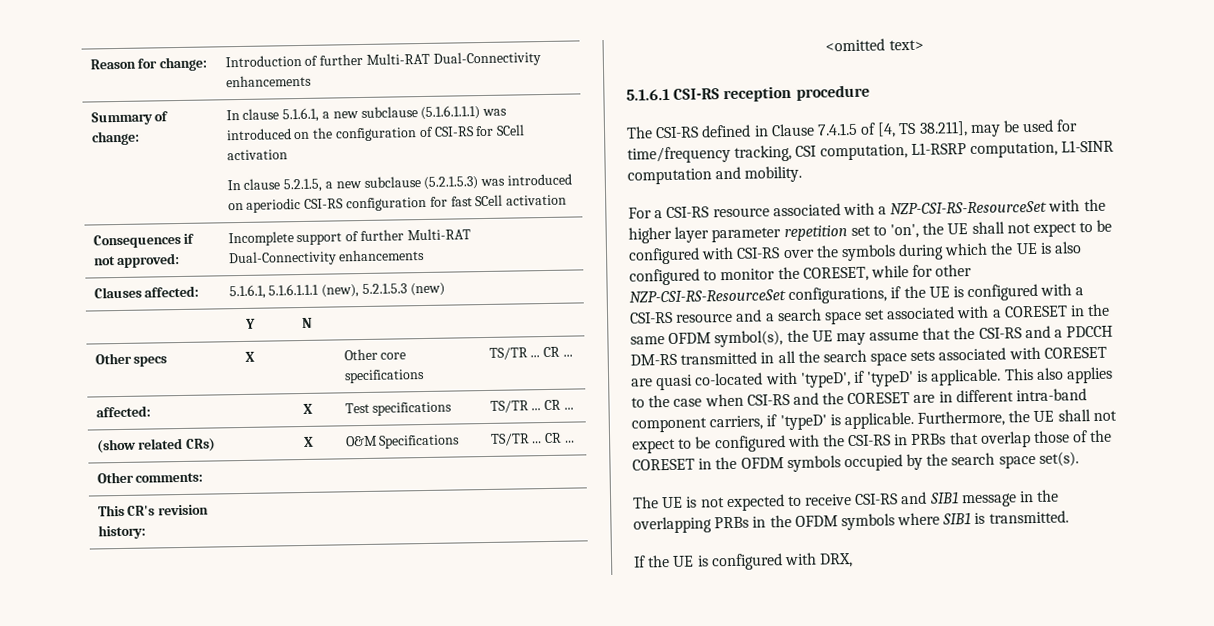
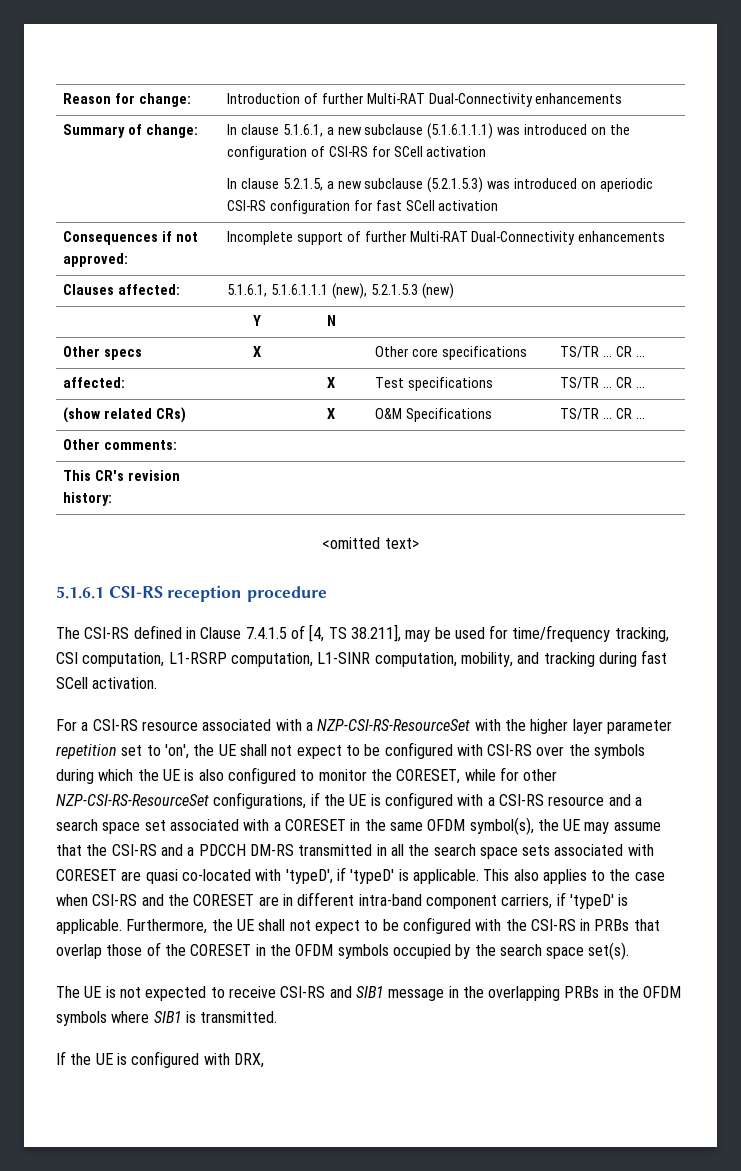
- The CSI-RS defined in Clause 7.4.1.5 of [4, TS 38.211], may be used for time/frequency tracking, CSI computation, L1-RSRP computation, L1-SINR computation and mobility.
+ The CSI-RS defined in Clause 7.4.1.5 of [4, TS 38.211], may be used for time/frequency tracking, CSI computation, L1-RSRP computation, L1-SINR computation, mobility, and tracking during fast SCell activation.

